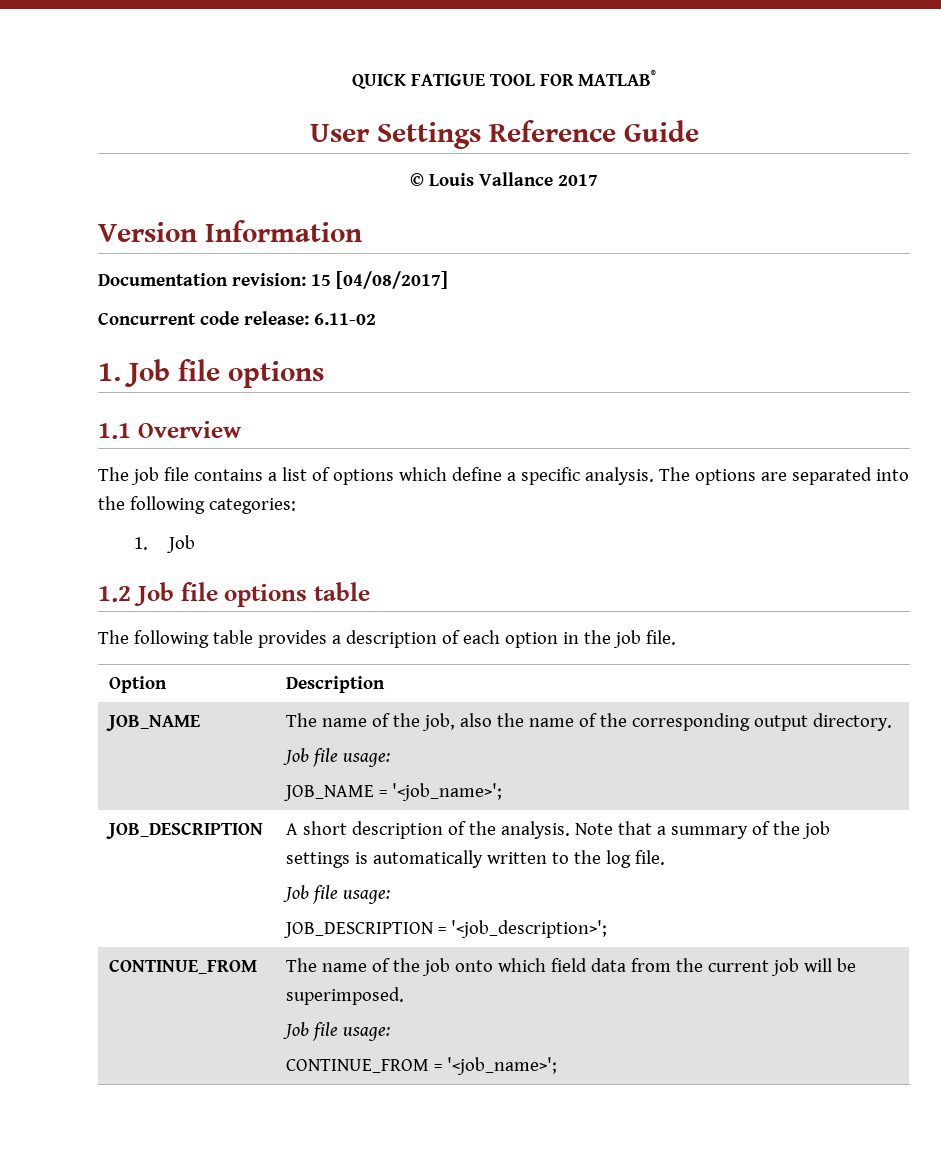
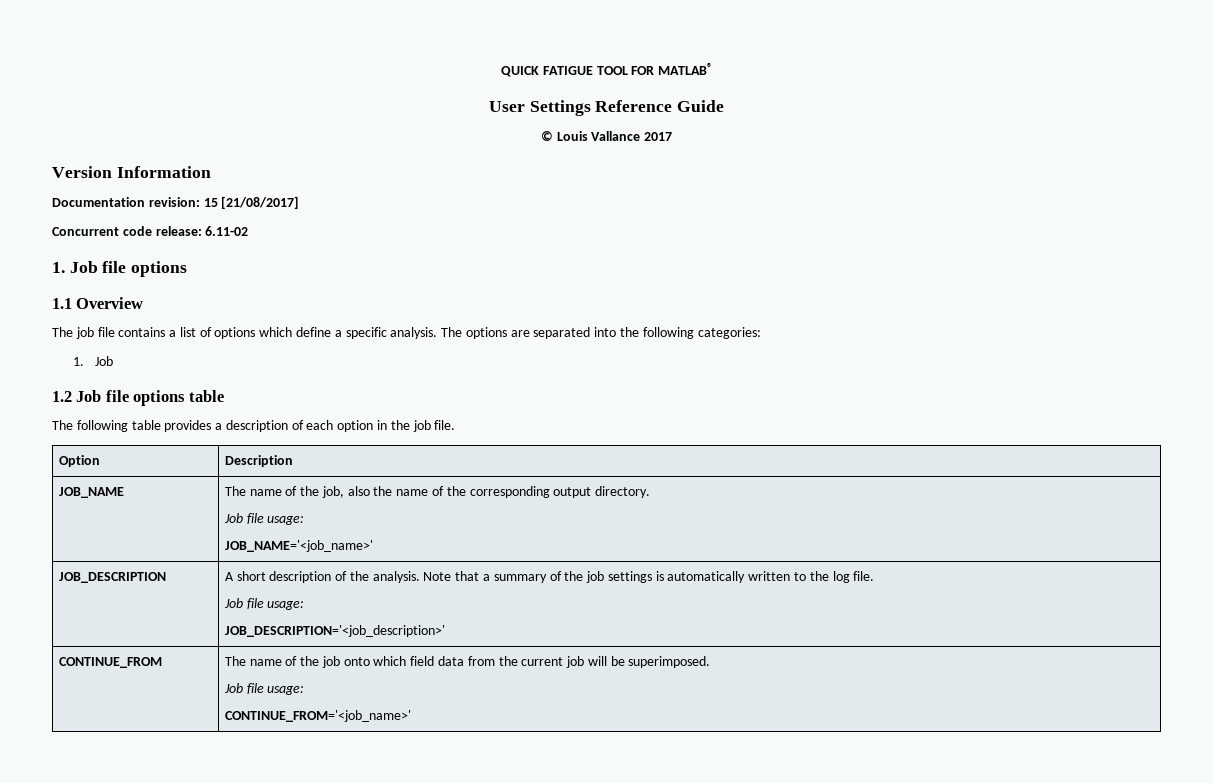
- Documentation revision: 15 [04/08/2017]
+ Documentation revision: 15 [21/08/2017]
  JOB_NAME | The name of the job, also the name of the corresponding output directory.
  Job file usage:
- JOB_NAME = '<job_name>';
+ JOB_NAME='<job_name>'
  JOB_DESCRIPTION | A short description of the analysis. Note that a summary of the job settings is automatically written to the log file.
  Job file usage:
- JOB_DESCRIPTION = '<job_description>';
+ JOB_DESCRIPTION='<job_description>'
  CONTINUE_FROM | The name of the job onto which field data from the current job will be superimposed.
  Job file usage:
- CONTINUE_FROM = '<job_name>';
+ CONTINUE_FROM='<job_name>'

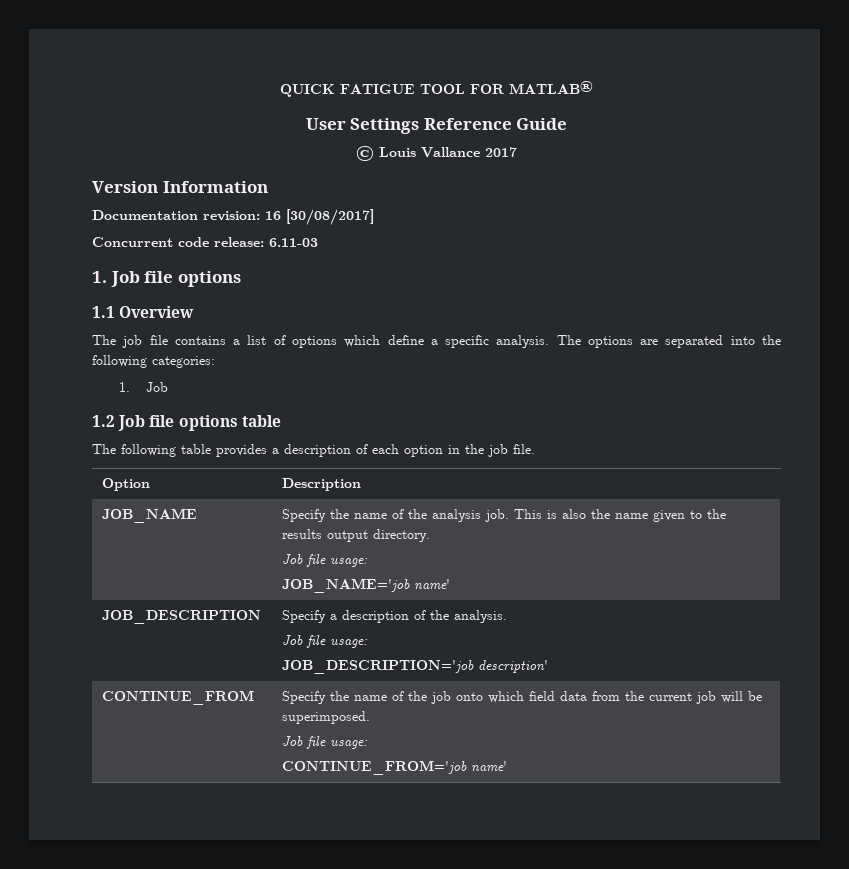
- Documentation revision: 15 [21/08/2017]
+ Documentation revision: 16 [30/08/2017]
- Concurrent code release: 6.11-02
+ Concurrent code release: 6.11-03
- JOB_NAME | The name of the job, also the name of the corresponding output directory.
+ JOB_NAME | Specify the name of the analysis job. This is also the name given to the results output directory.
  Job file usage:
- JOB_NAME='<job_name>'
+ JOB_NAME='job name'
- JOB_DESCRIPTION | A short description of the analysis. Note that a summary of the job settings is automatically written to the log file.
+ JOB_DESCRIPTION | Specify a description of the analysis.
  Job file usage:
- JOB_DESCRIPTION='<job_description>'
+ JOB_DESCRIPTION='job description'
- CONTINUE_FROM | The name of the job onto which field data from the current job will be superimposed.
+ CONTINUE_FROM | Specify the name of the job onto which field data from the current job will be superimposed.
  Job file usage:
- CONTINUE_FROM='<job_name>'
+ CONTINUE_FROM='job name'

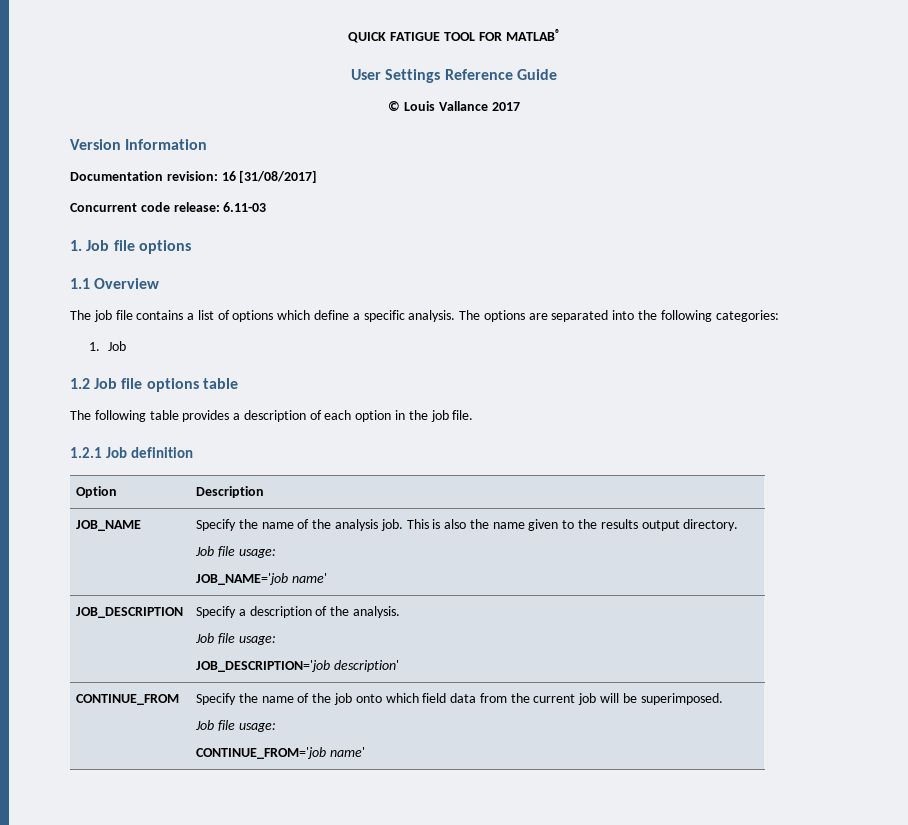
- Documentation revision: 16 [30/08/2017]
+ Documentation revision: 16 [31/08/2017]
+ 1.2.1 Job definition

